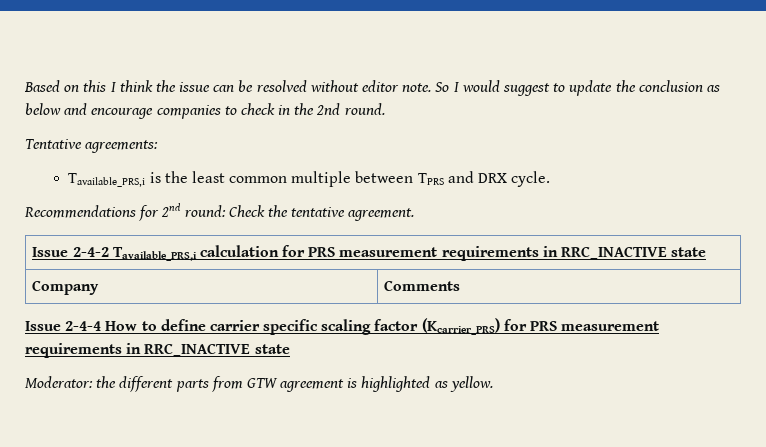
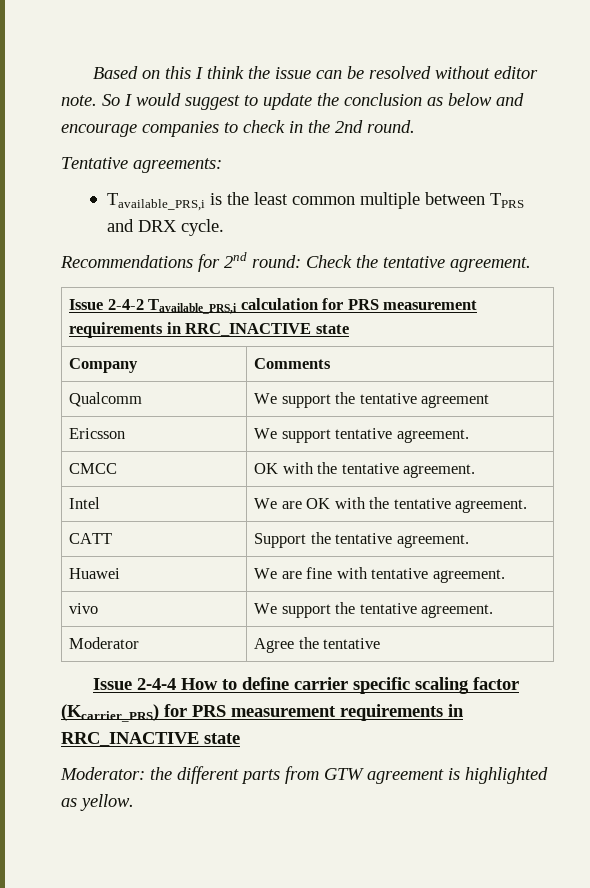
+ Qualcomm | We support the tentative agreement
+ Ericsson | We support tentative agreement.
+ CMCC | OK with the tentative agreement.
+ Intel | We are OK with the tentative agreement.
+ CATT | Support the tentative agreement.
+ Huawei | We are fine with tentative agreement.
+ vivo | We support the tentative agreement.
+ Moderator | Agree the tentative

